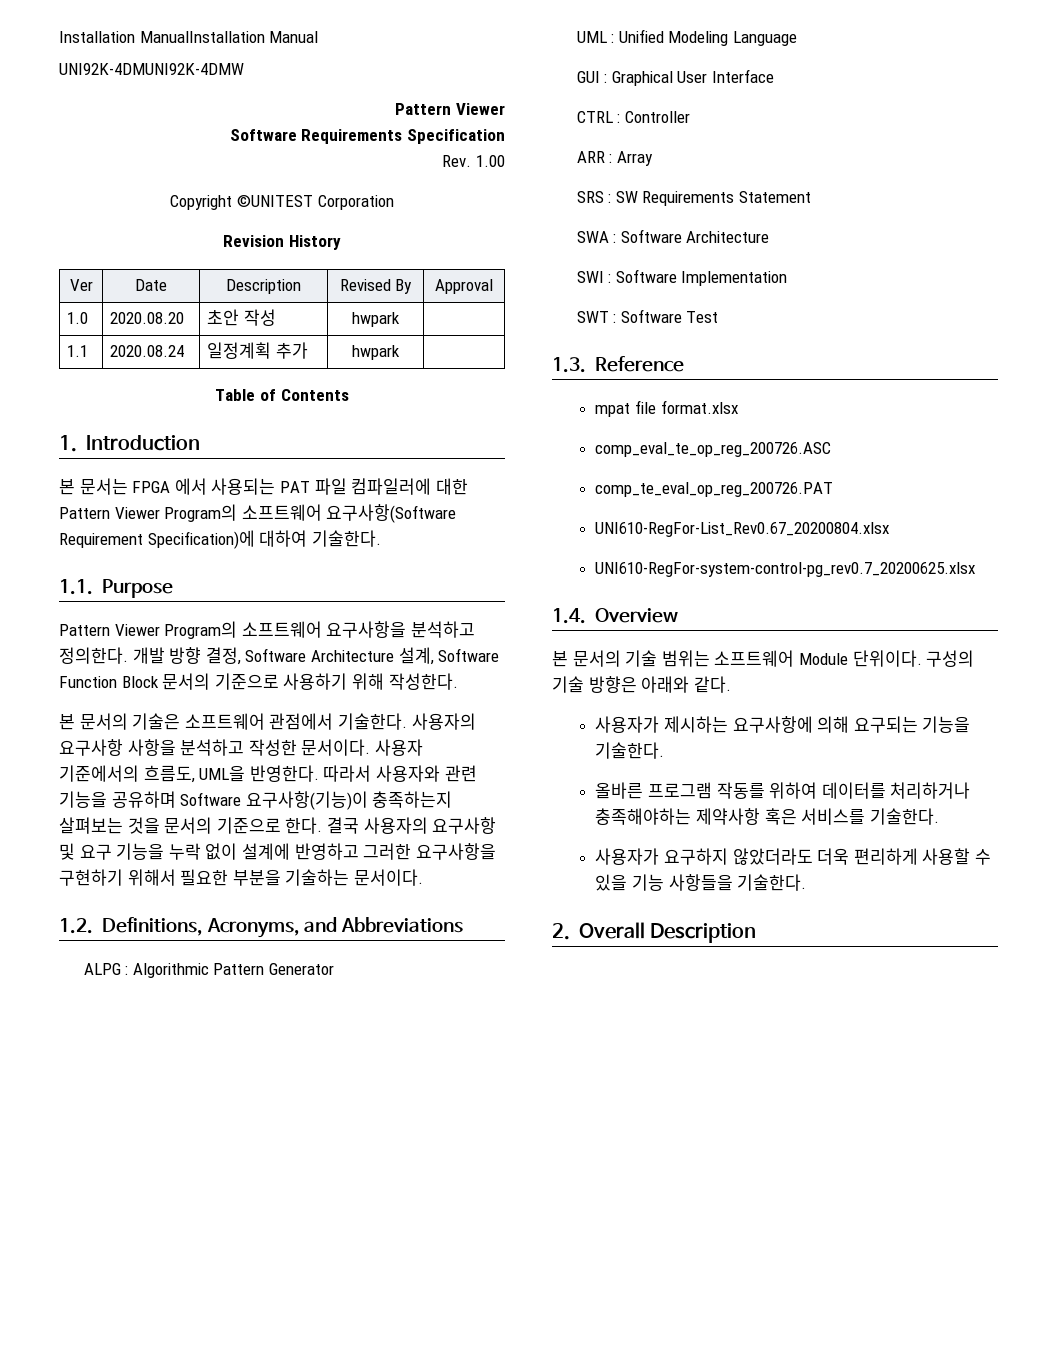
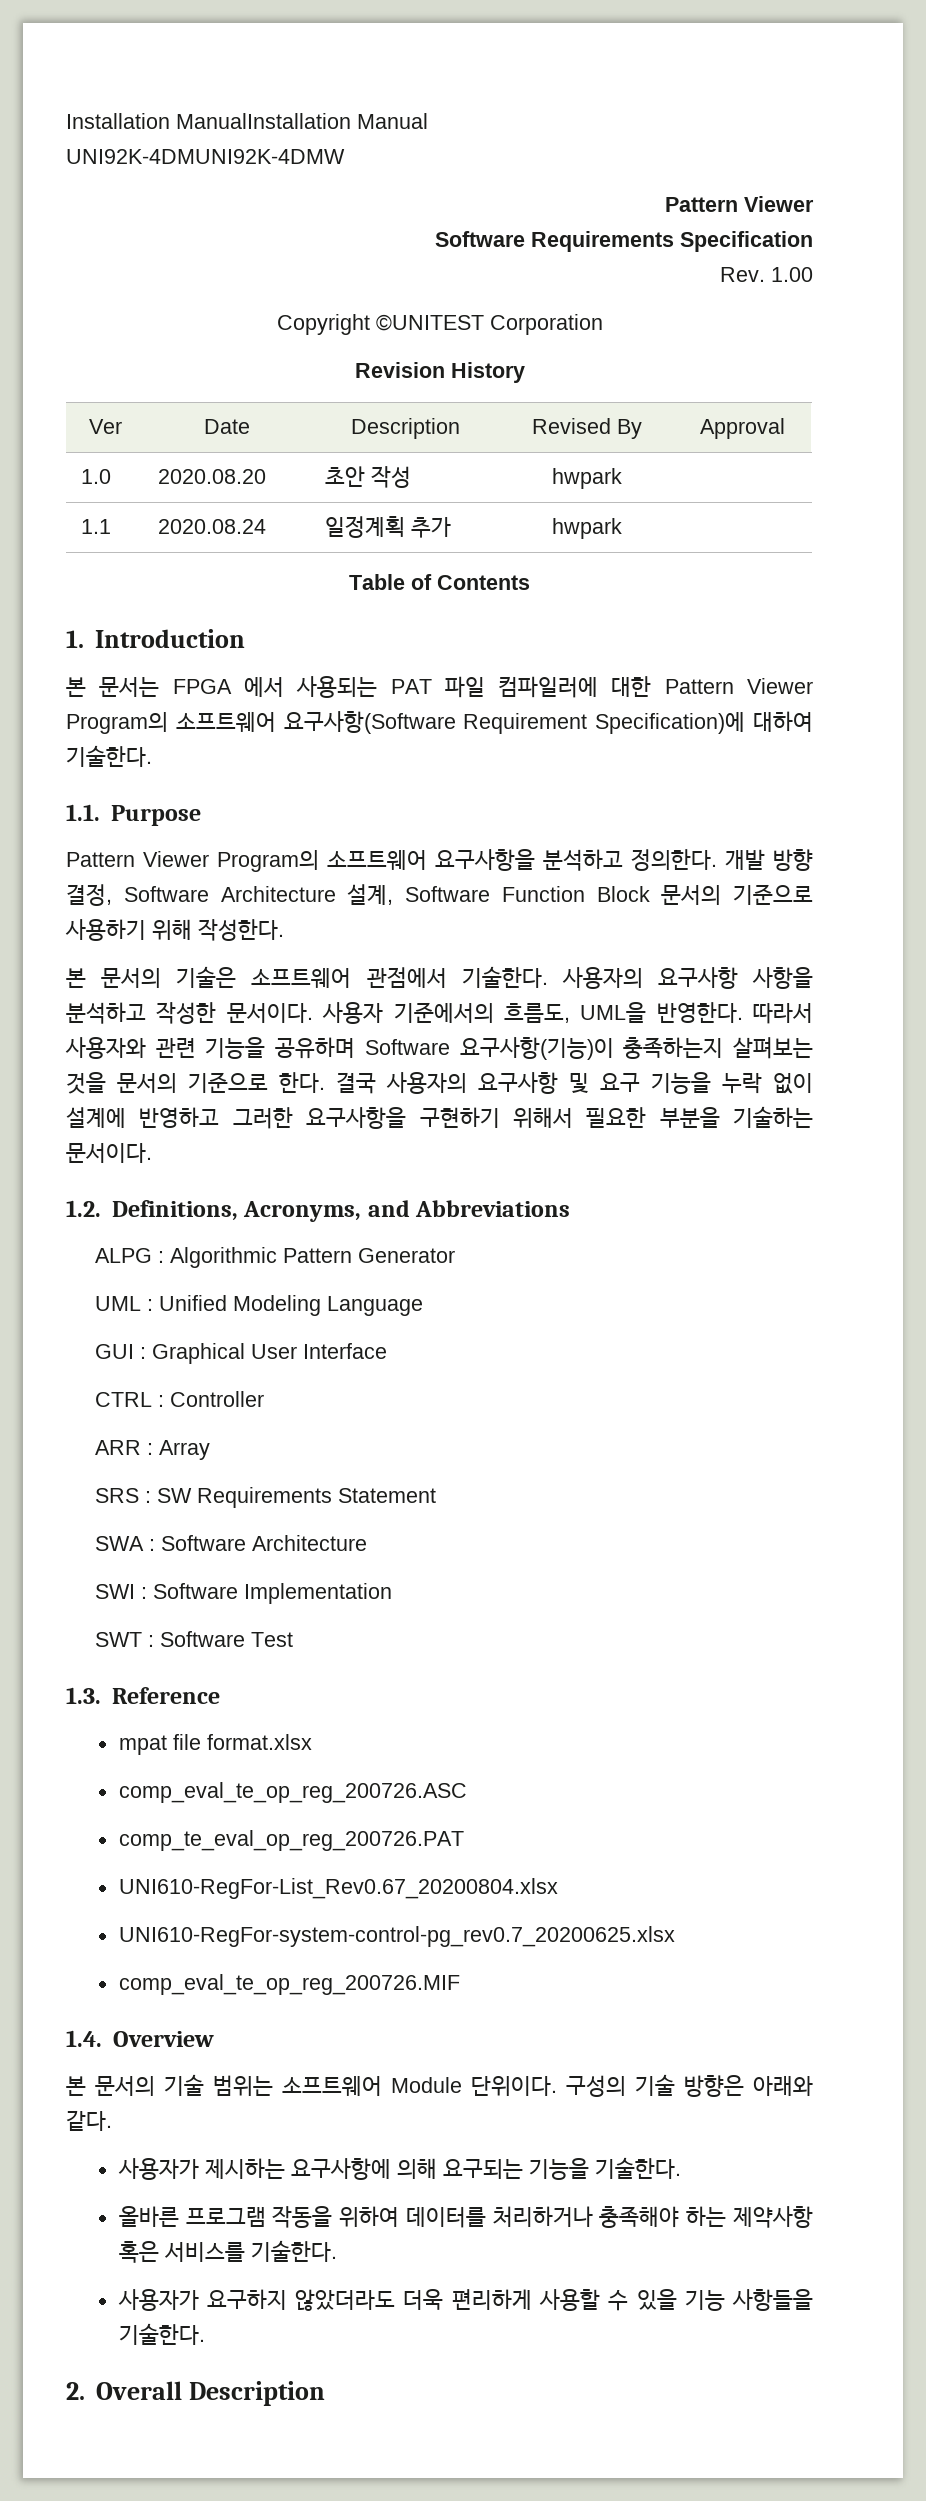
+ comp_eval_te_op_reg_200726.MIF
- 올바른 프로그램 작동를 위하여 데이터를 처리하거나 충족해야하는 제약사항 혹은 서비스를 기술한다.
+ 올바른 프로그램 작동을 위하여 데이터를 처리하거나 충족해야 하는 제약사항 혹은 서비스를 기술한다.

